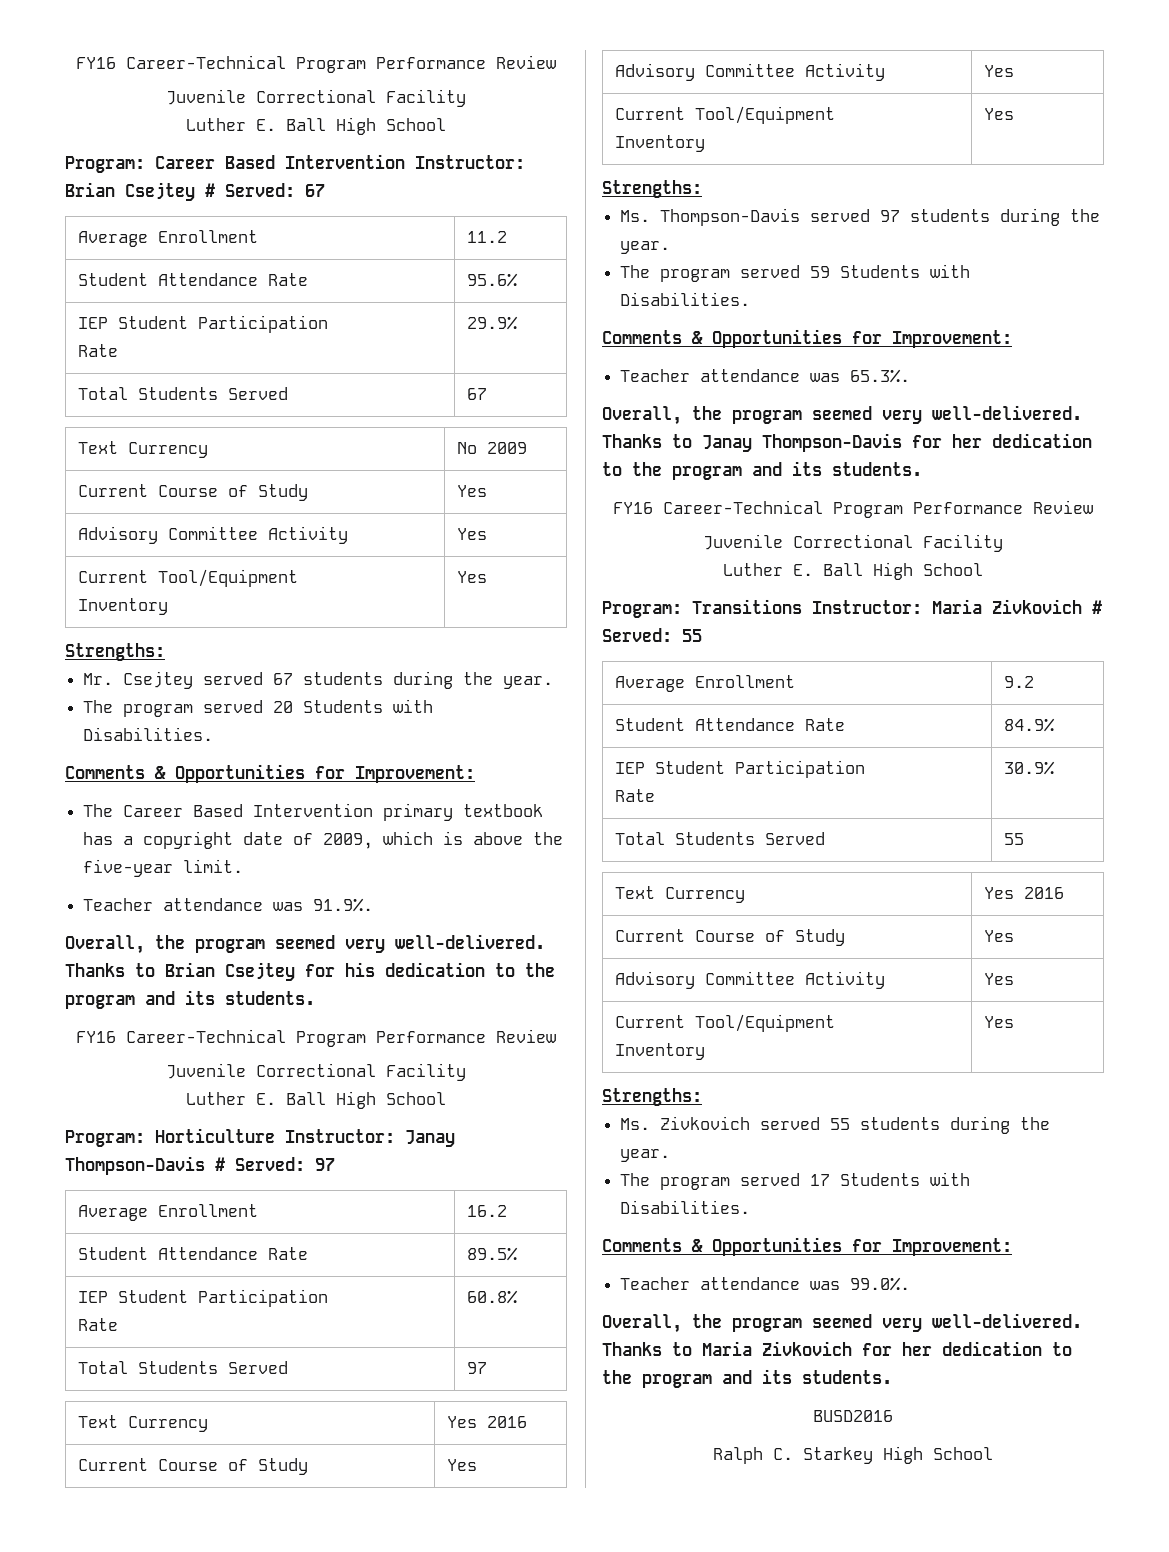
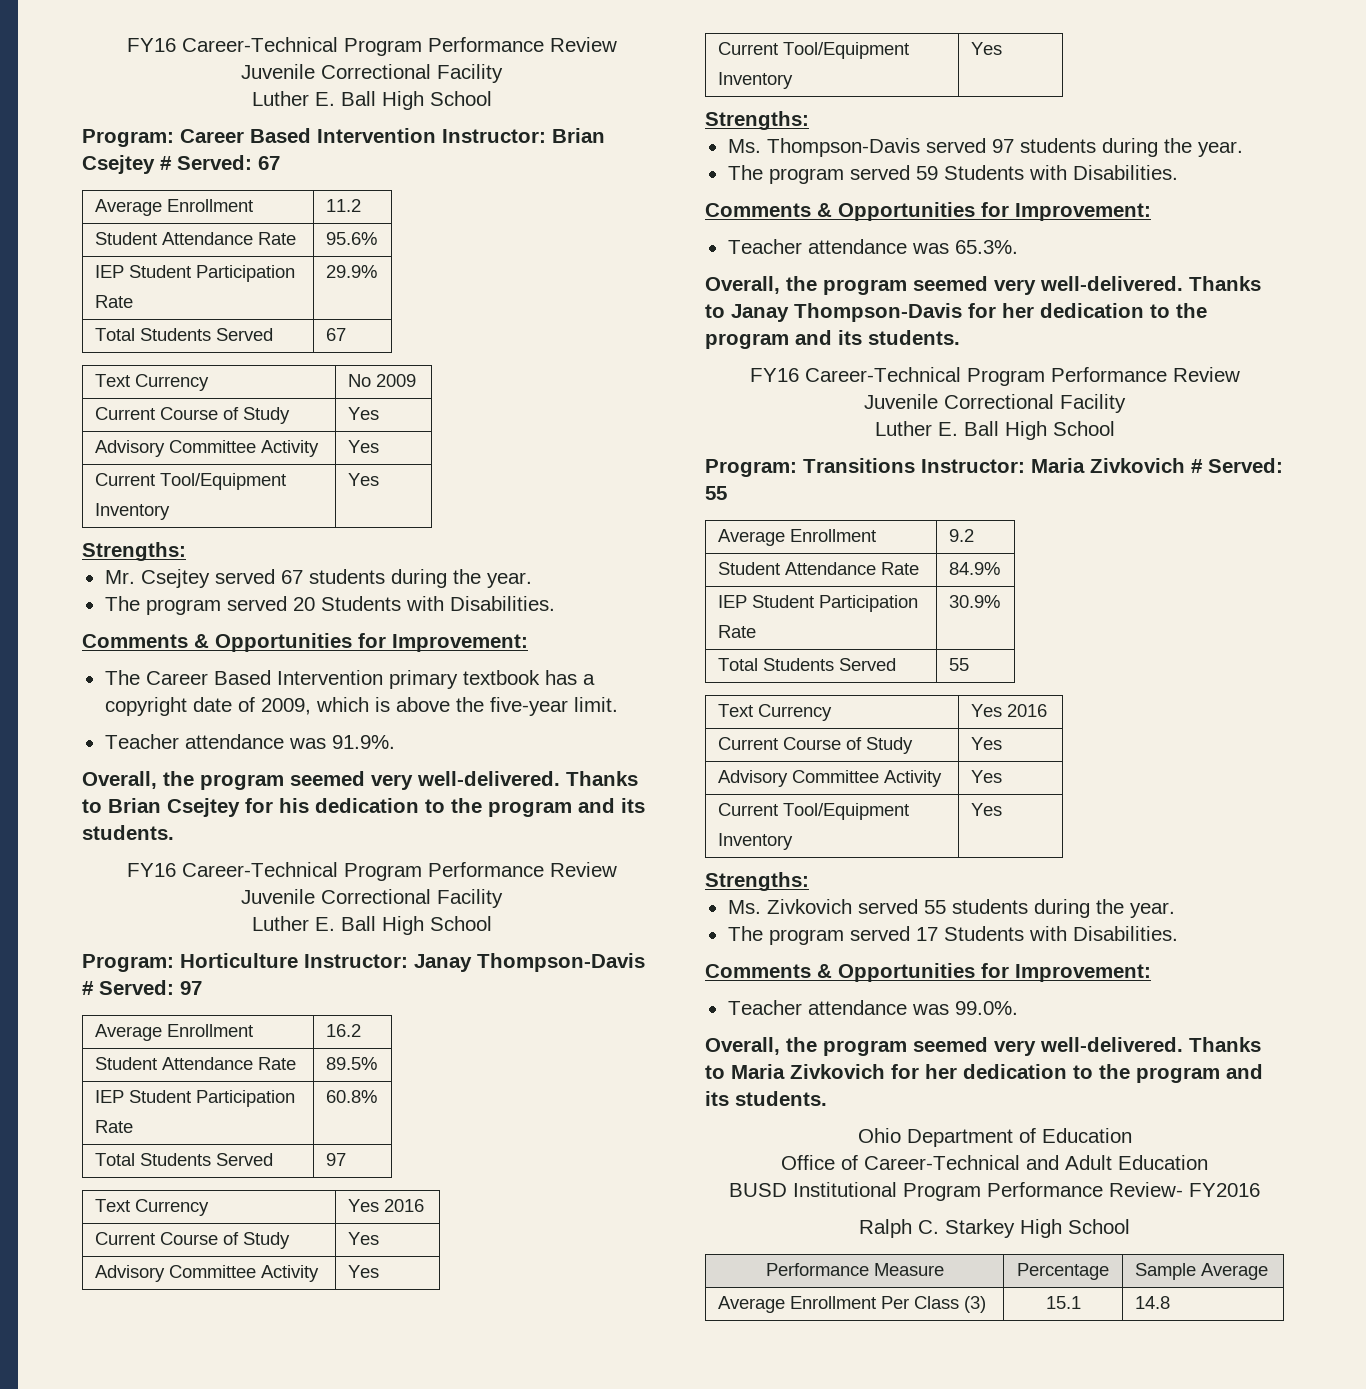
- BUSD2016
+ Ohio Department of Education
+ Office of Career-Technical and Adult Education
+ BUSD Institutional Program Performance Review- FY2016
+ Performance Measure | Percentage | Sample Average
+ Average Enrollment Per Class (3) | 15.1 | 14.8

